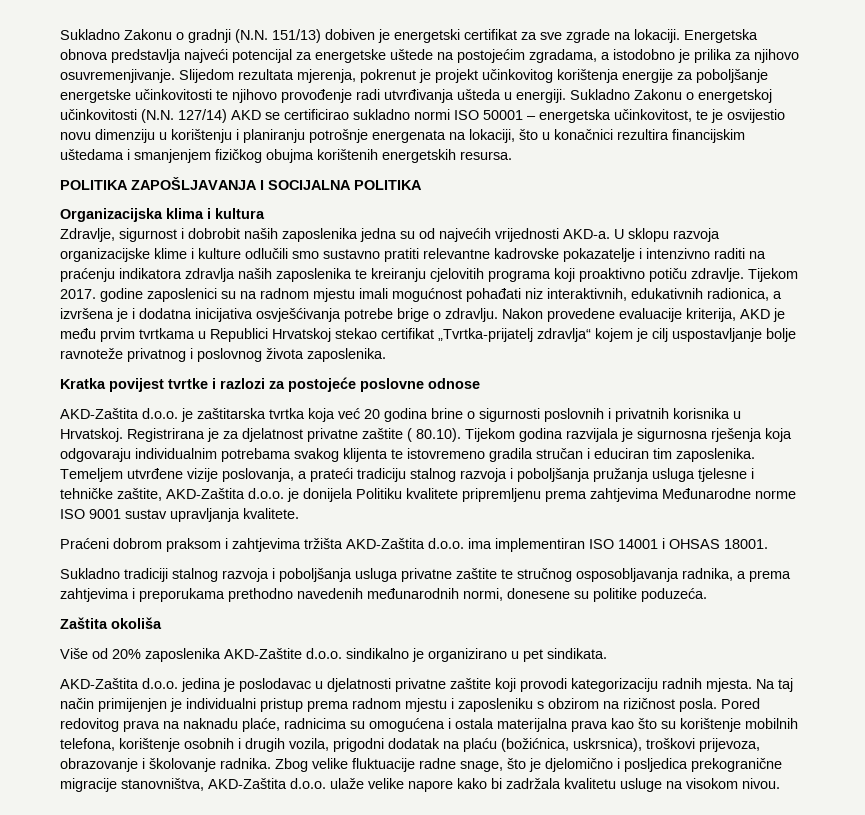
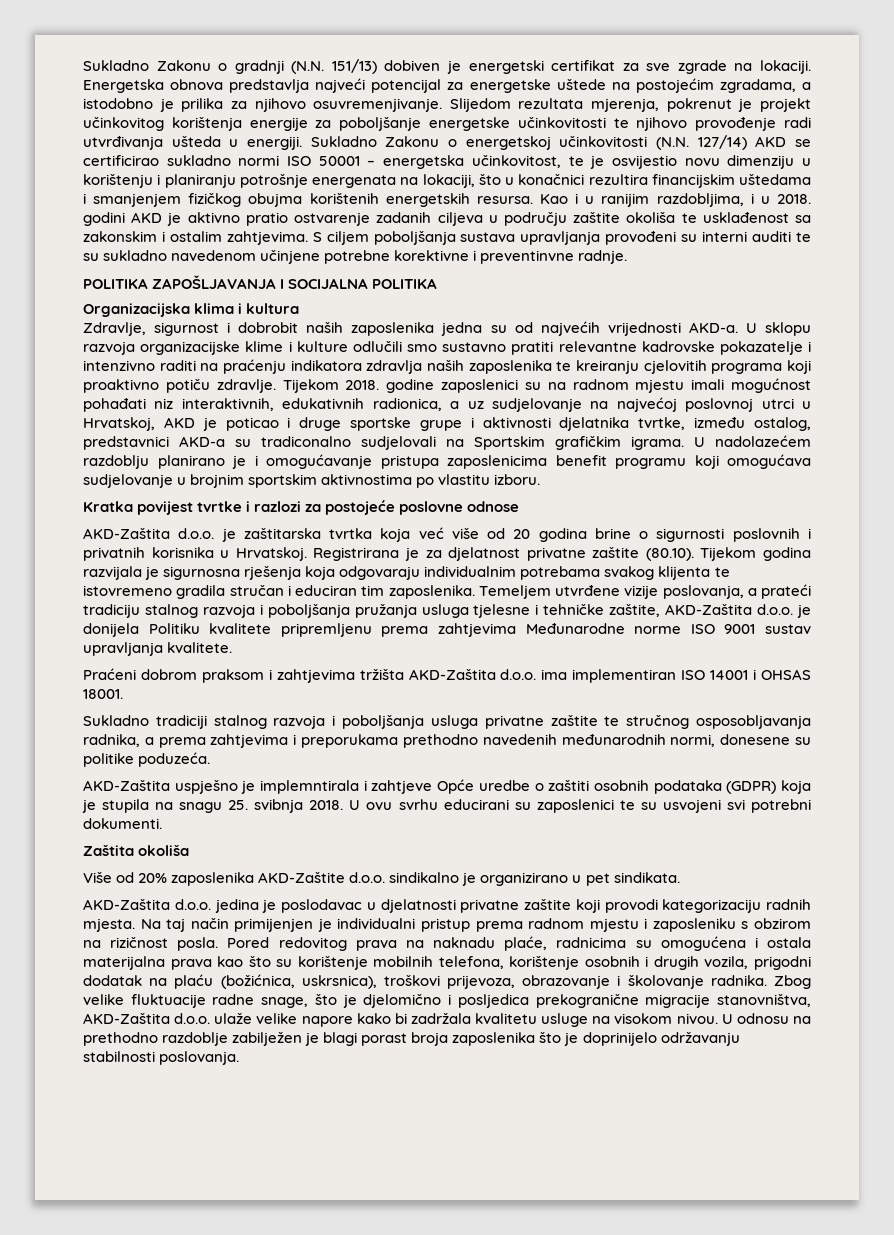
+ Kao i u ranijim razdobljima, i u 2018. godini AKD je aktivno pratio ostvarenje zadanih ciljeva u području zaštite okoliša te usklađenost sa zakonskim i ostalim zahtjevima. S ciljem poboljšanja sustava upravljanja provođeni su interni auditi te su sukladno navedenom učinjene potrebne korektivne i preventinvne radnje.
- Tijekom 2017. godine zaposlenici su na radnom mjestu imali mogućnost pohađati niz interaktivnih, edukativnih radionica, a izvršena je i dodatna inicijativa osvješćivanja potrebe brige o zdravlju. Nakon provedene evaluacije kriterija, AKD je među prvim tvrtkama u Republici Hrvatskoj stekao certifikat „Tvrtka-prijatelj zdravlja“ kojem je cilj uspostavljanje bolje ravnoteže privatnog i poslovnog života zaposlenika.
+ Tijekom 2018. godine zaposlenici su na radnom mjestu imali mogućnost pohađati niz interaktivnih, edukativnih radionica, a uz sudjelovanje na najvećoj poslovnoj utrci u Hrvatskoj, AKD je poticao i druge sportske grupe i aktivnosti djelatnika tvrtke, između ostalog, predstavnici AKD-a su tradiconalno sudjelovali na Sportskim grafičkim igrama. U nadolazećem razdoblju planirano je i omogućavanje pristupa zaposlenicima benefit programu koji omogućava sudjelovanje u brojnim sportskim aktivnostima po vlastitu izboru.
- AKD-Zaštita d.o.o. je zaštitarska tvrtka koja već 20 godina brine o sigurnosti poslovnih i privatnih korisnika u Hrvatskoj.
+ AKD-Zaštita d.o.o. je zaštitarska tvrtka koja već više od 20 godina brine o sigurnosti poslovnih i privatnih korisnika u Hrvatskoj.
- Registrirana je za djelatnost privatne zaštite ( 80.10). Tijekom godina razvijala je sigurnosna rješenja koja odgovaraju individualnim potrebama svakog klijenta te istovremeno gradila stručan i educiran tim zaposlenika.
+ Registrirana je za djelatnost privatne zaštite (80.10). Tijekom godina razvijala je sigurnosna rješenja koja odgovaraju individualnim potrebama svakog klijenta te istovremeno gradila stručan i educiran tim zaposlenika.
+ AKD-Zaštita uspješno je implemntirala i zahtjeve Opće uredbe o zaštiti osobnih podataka (GDPR) koja je stupila na snagu 25. svibnja 2018. U ovu svrhu educirani su zaposlenici te su usvojeni svi potrebni dokumenti.
+ U odnosu na prethodno razdoblje zabilježen je blagi porast broja zaposlenika što je doprinijelo održavanju stabilnosti poslovanja.

